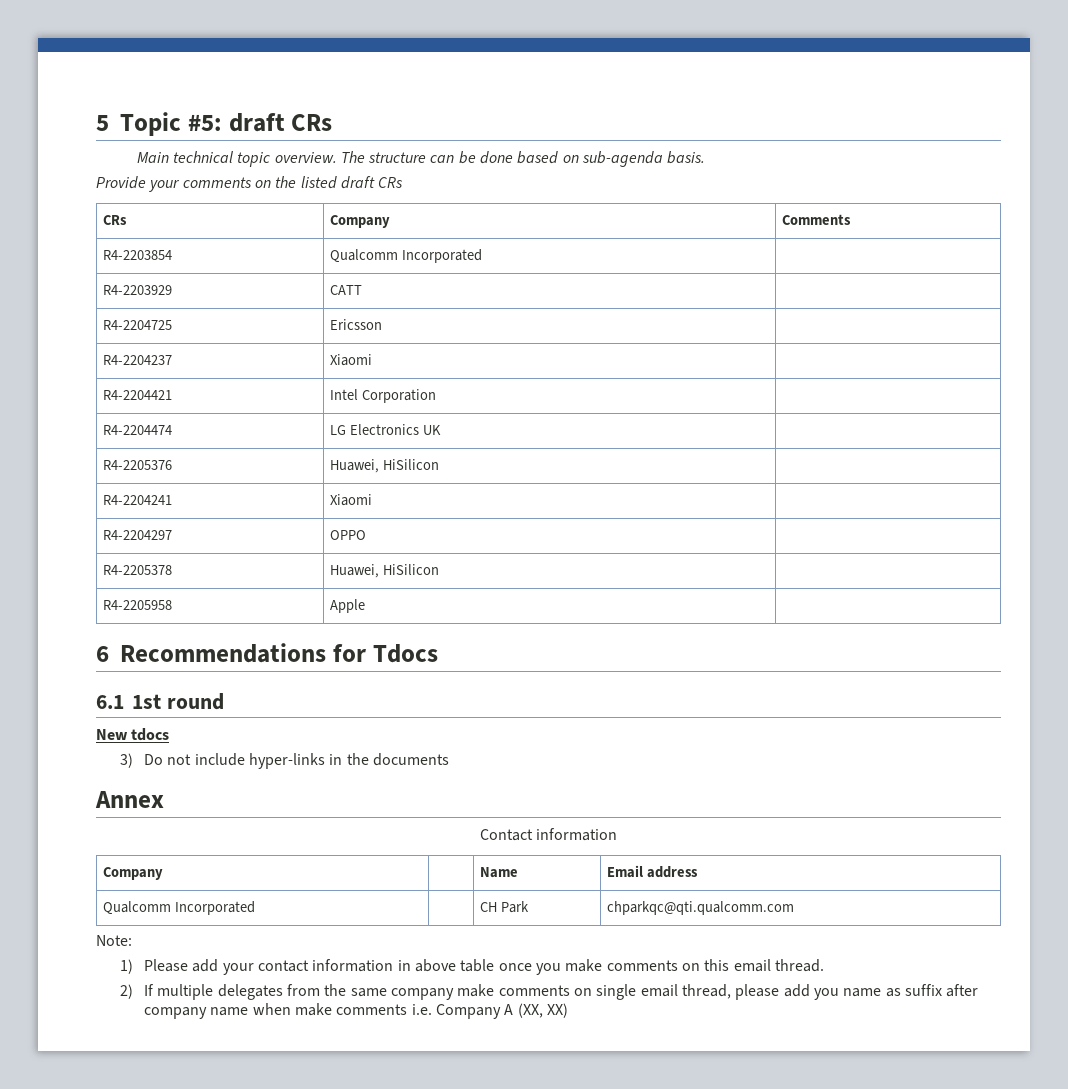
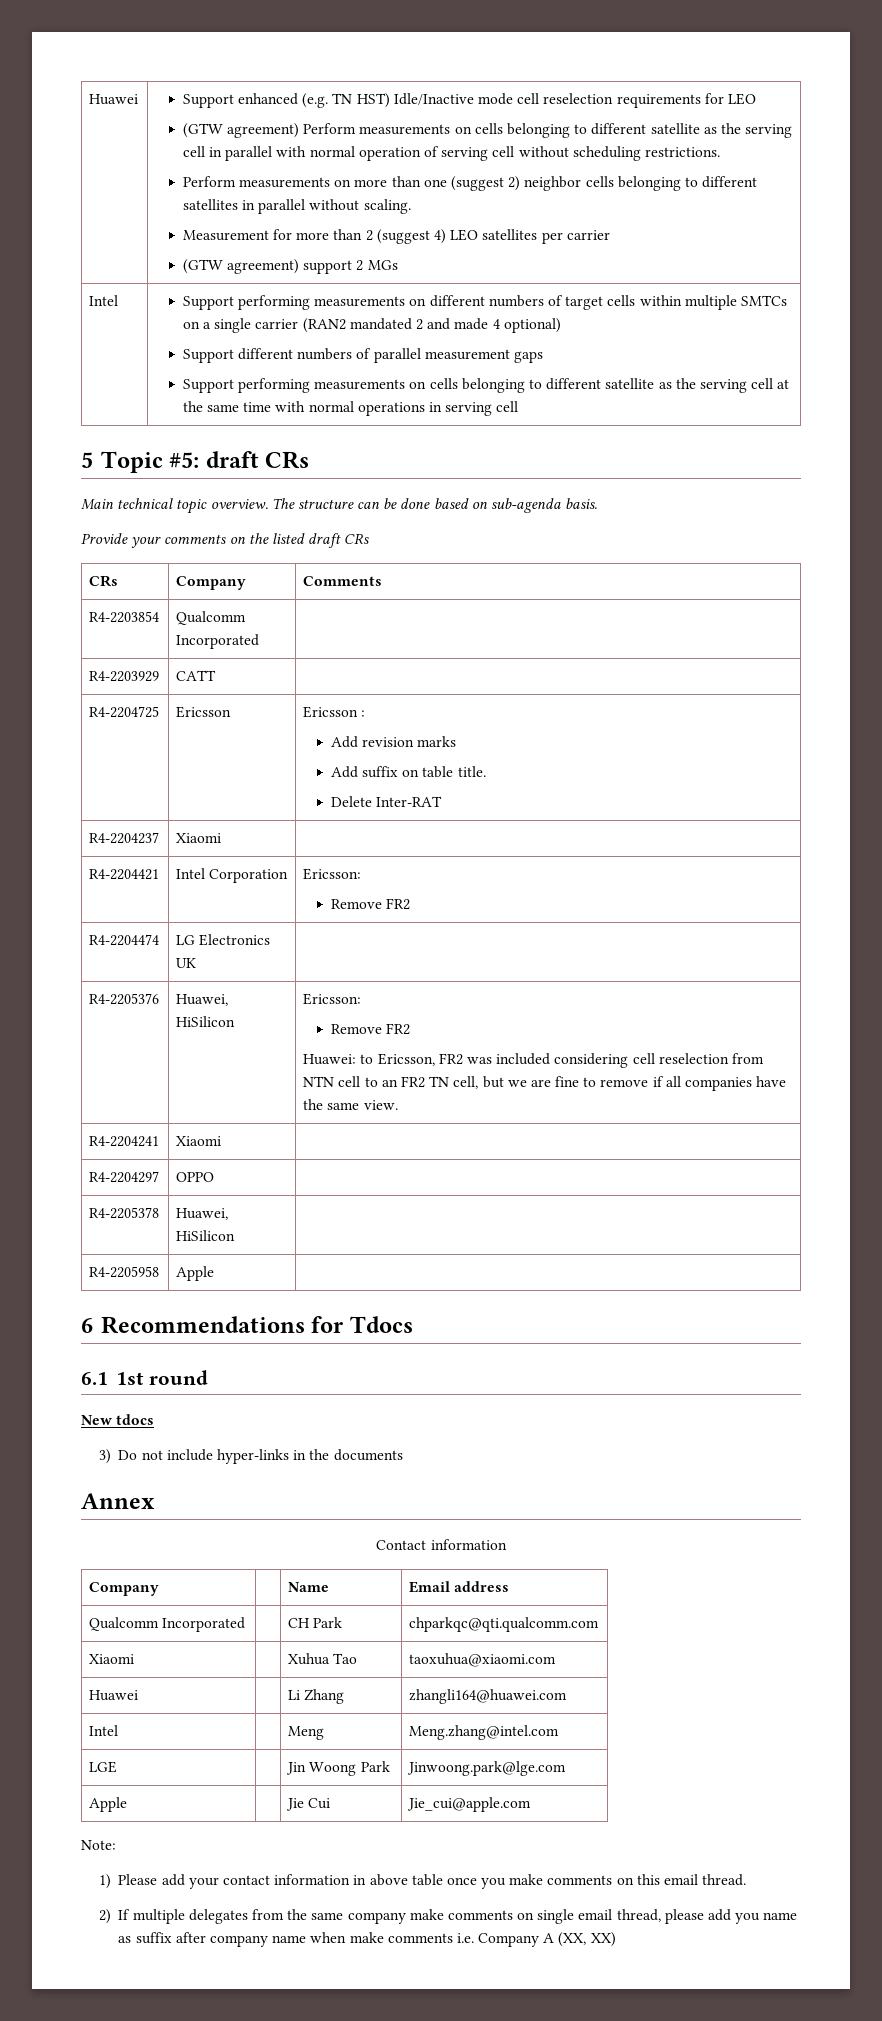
+ Huawei | Support enhanced (e.g. TN HST) Idle/Inactive mode cell reselection requirements for LEO
+ (GTW agreement) Perform measurements on cells belonging to different satellite as the serving cell in parallel with normal operation of serving cell without scheduling restrictions.
+ Perform measurements on more than one (suggest 2) neighbor cells belonging to different satellites in parallel without scaling.
+ Measurement for more than 2 (suggest 4) LEO satellites per carrier
+ (GTW agreement) support 2 MGs
+ Intel | Support performing measurements on different numbers of target cells within multiple SMTCs on a single carrier (RAN2 mandated 2 and made 4 optional)
+ Support different numbers of parallel measurement gaps
+ Support performing measurements on cells belonging to different satellite as the serving cell at the same time with normal operations in serving cell
- R4-2204725 | Ericsson |
+ R4-2204725 | Ericsson | Ericsson :
+ Add revision marks
+ Add suffix on table title.
+ Delete Inter-RAT
- R4-2204421 | Intel Corporation |
+ R4-2204421 | Intel Corporation | Ericsson:
+ Remove FR2
- R4-2205376 | Huawei, HiSilicon |
+ R4-2205376 | Huawei, HiSilicon | Ericsson:
+ Remove FR2
+ Huawei: to Ericsson, FR2 was included considering cell reselection from NTN cell to an FR2 TN cell, but we are fine to remove if all companies have the same view.
+ Xiaomi | | Xuhua Tao | taoxuhua@xiaomi.com
+ Huawei | | Li Zhang | zhangli164@huawei.com
+ Intel | | Meng | Meng.zhang@intel.com
+ LGE | | Jin Woong Park | Jinwoong.park@lge.com
+ Apple | | Jie Cui | Jie_cui@apple.com

